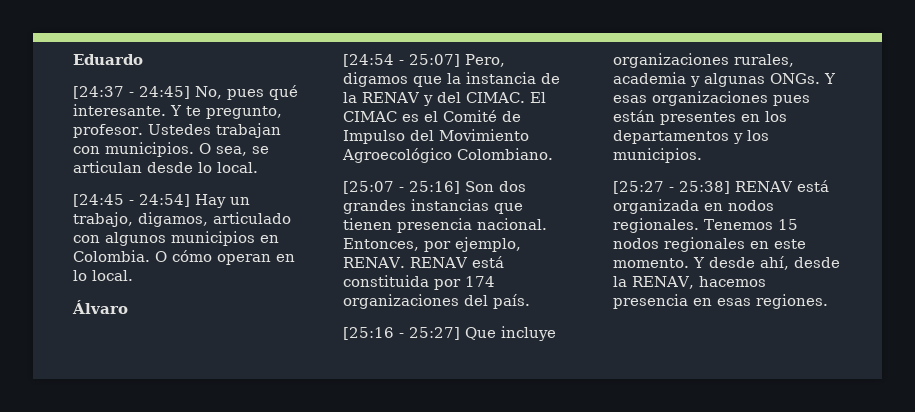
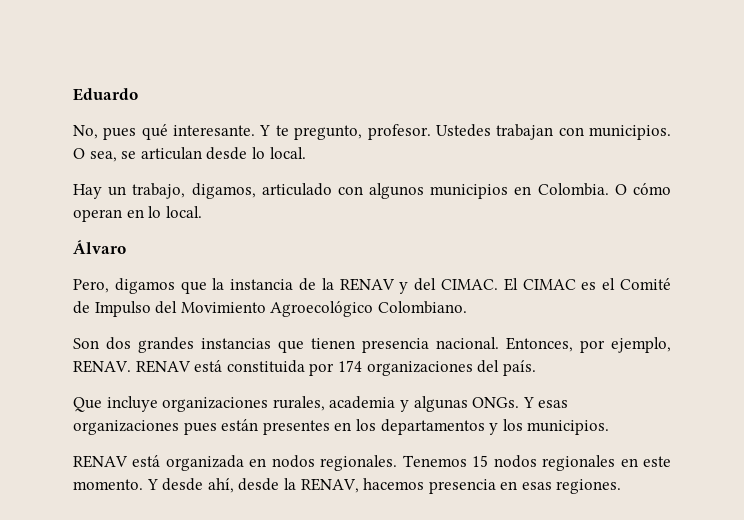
- [24:37 - 24:45] No, pues qué interesante.
+ No, pues qué interesante.
- [24:45 - 24:54] Hay un trabajo, digamos, articulado con algunos municipios en Colombia.
+ Hay un trabajo, digamos, articulado con algunos municipios en Colombia.
- [24:54 - 25:07] Pero, digamos que la instancia de la RENAV y del CIMAC.
+ Pero, digamos que la instancia de la RENAV y del CIMAC.
- [25:07 - 25:16] Son dos grandes instancias que tienen presencia nacional.
+ Son dos grandes instancias que tienen presencia nacional.
- [25:16 - 25:27] Que incluye organizaciones rurales, academia y algunas ONGs.
+ Que incluye organizaciones rurales, academia y algunas ONGs.
- [25:27 - 25:38] RENAV está organizada en nodos regionales.
+ RENAV está organizada en nodos regionales.

